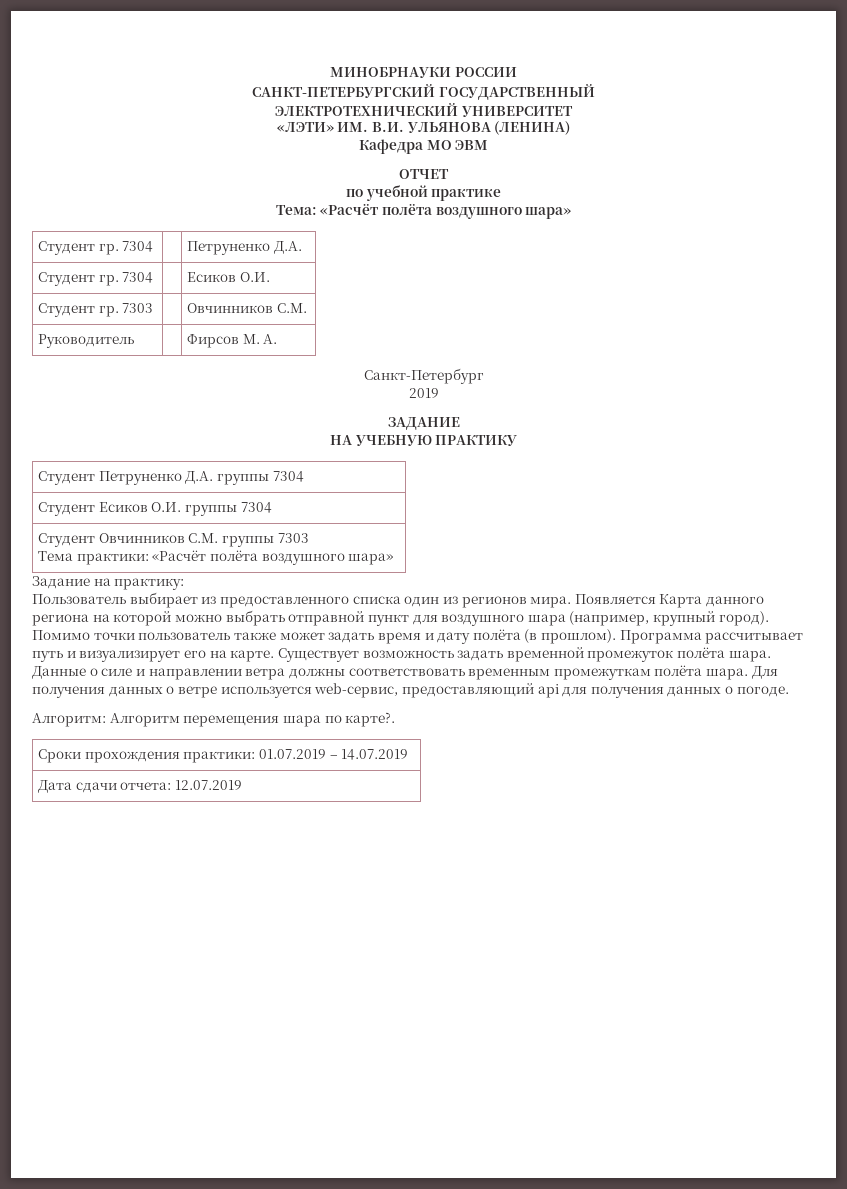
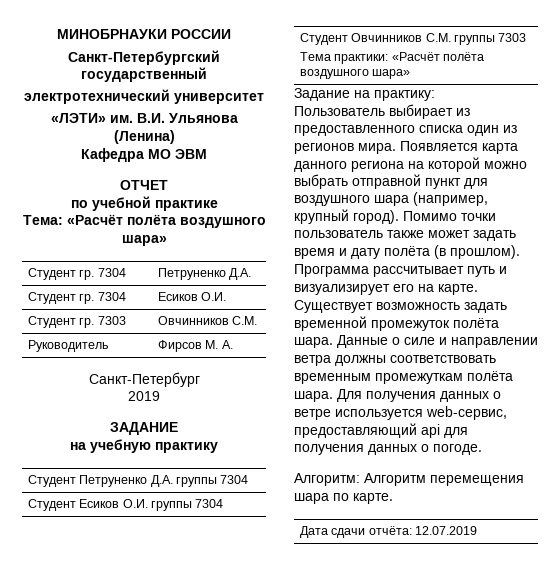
- САНКТ-ПЕТЕРБУРГСКИЙ ГОСУДАРСТВЕННЫЙ
- ЭЛЕКТРОТЕХНИЧЕСКИЙ УНИВЕРСИТЕТ
- «ЛЭТИ» ИМ. В.И. УЛЬЯНОВА (ЛЕНИНА)
+ Санкт-Петербургский государственный
+ электротехнический университет
+ «ЛЭТИ» им. В.И. Ульянова (Ленина)
- НА УЧЕБНУЮ ПРАКТИКУ
+ на учебную практику
- Появляется Карта данного региона на которой можно выбрать отправной пункт для воздушного шара (например, крупный город).
+ Появляется карта данного региона на которой можно выбрать отправной пункт для воздушного шара (например, крупный город).
- Алгоритм: Алгоритм перемещения шара по карте?.
- Сроки прохождения практики: 01.07.2019 – 14.07.2019
+ Алгоритм: Алгоритм перемещения шара по карте.
- Дата сдачи отчета: 12.07.2019
+ Дата сдачи отчёта: 12.07.2019

